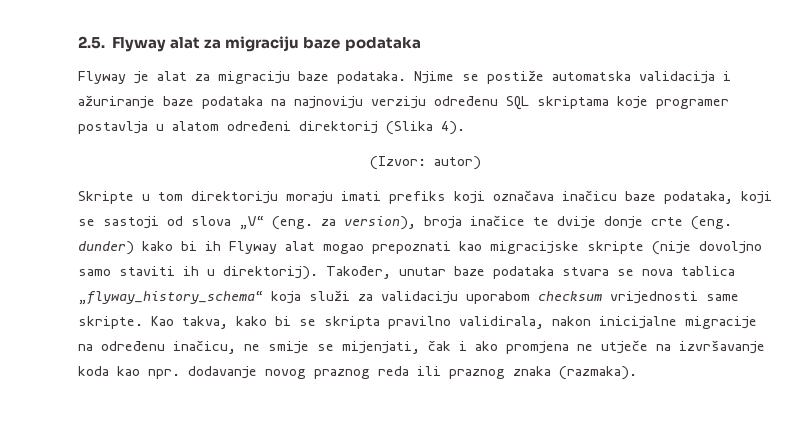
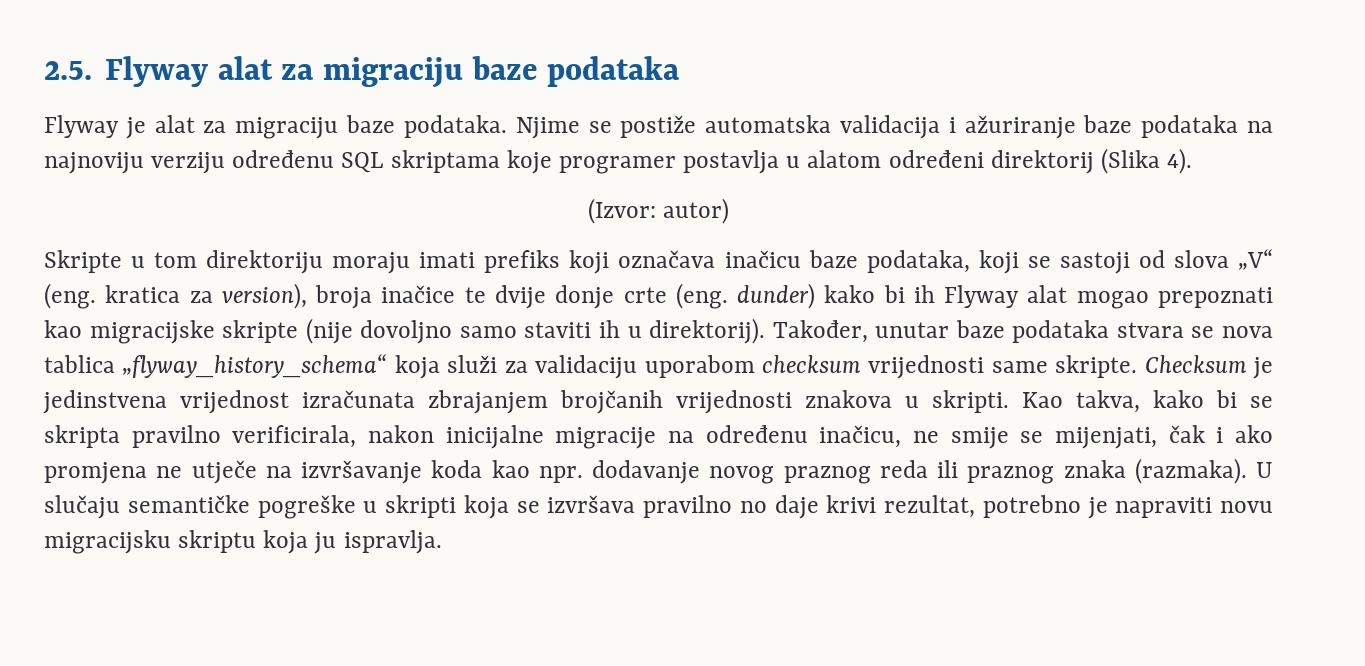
- Skripte u tom direktoriju moraju imati prefiks koji označava inačicu baze podataka, koji se sastoji od slova „V“ (eng. za version), broja inačice te dvije donje crte (eng. dunder) kako bi ih Flyway alat mogao prepoznati kao migracijske skripte (nije dovoljno samo staviti ih u direktorij).
+ Skripte u tom direktoriju moraju imati prefiks koji označava inačicu baze podataka, koji se sastoji od slova „V“ (eng. kratica za version), broja inačice te dvije donje crte (eng. dunder) kako bi ih Flyway alat mogao prepoznati kao migracijske skripte (nije dovoljno samo staviti ih u direktorij).
+ Checksum je jedinstvena vrijednost izračunata zbrajanjem brojčanih vrijednosti znakova u skripti.
- Kao takva, kako bi se skripta pravilno validirala, nakon inicijalne migracije na određenu inačicu, ne smije se mijenjati, čak i ako promjena ne utječe na izvršavanje koda kao npr. dodavanje novog praznog reda ili praznog znaka (razmaka).
+ Kao takva, kako bi se skripta pravilno verificirala, nakon inicijalne migracije na određenu inačicu, ne smije se mijenjati, čak i ako promjena ne utječe na izvršavanje koda kao npr. dodavanje novog praznog reda ili praznog znaka (razmaka).
+ U slučaju semantičke pogreške u skripti koja se izvršava pravilno no daje krivi rezultat, potrebno je napraviti novu migracijsku skriptu koja ju ispravlja.

